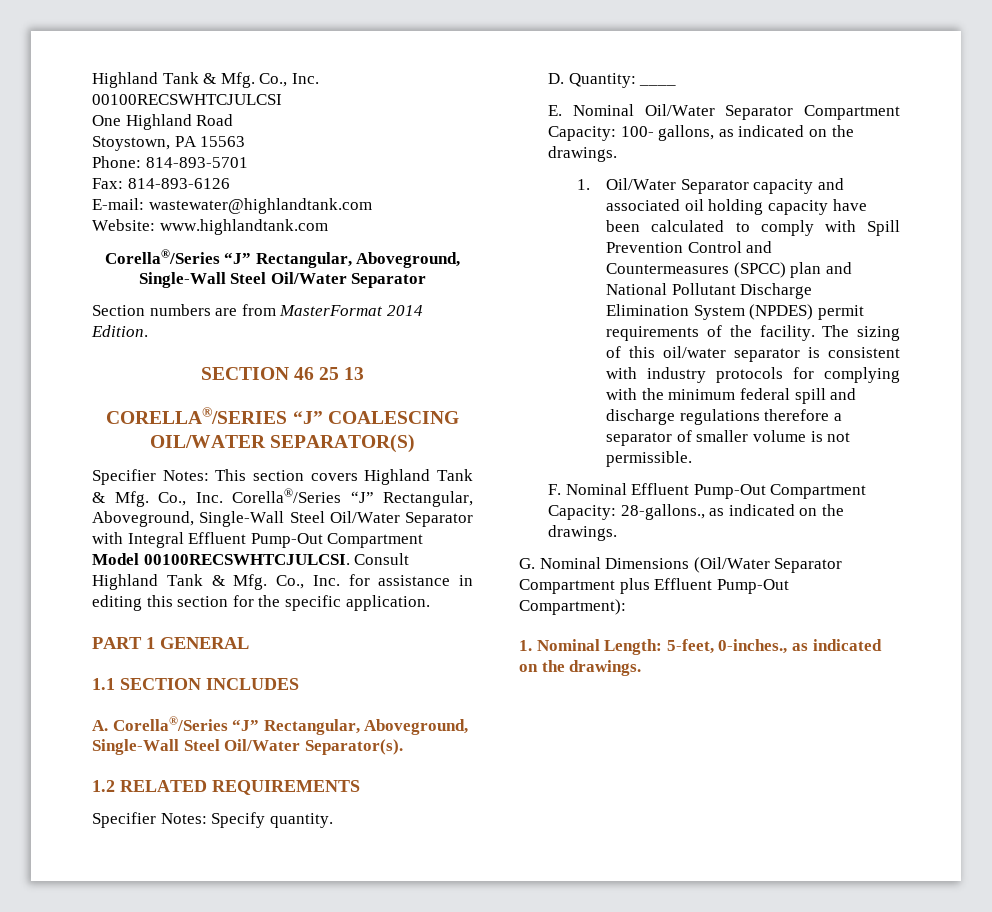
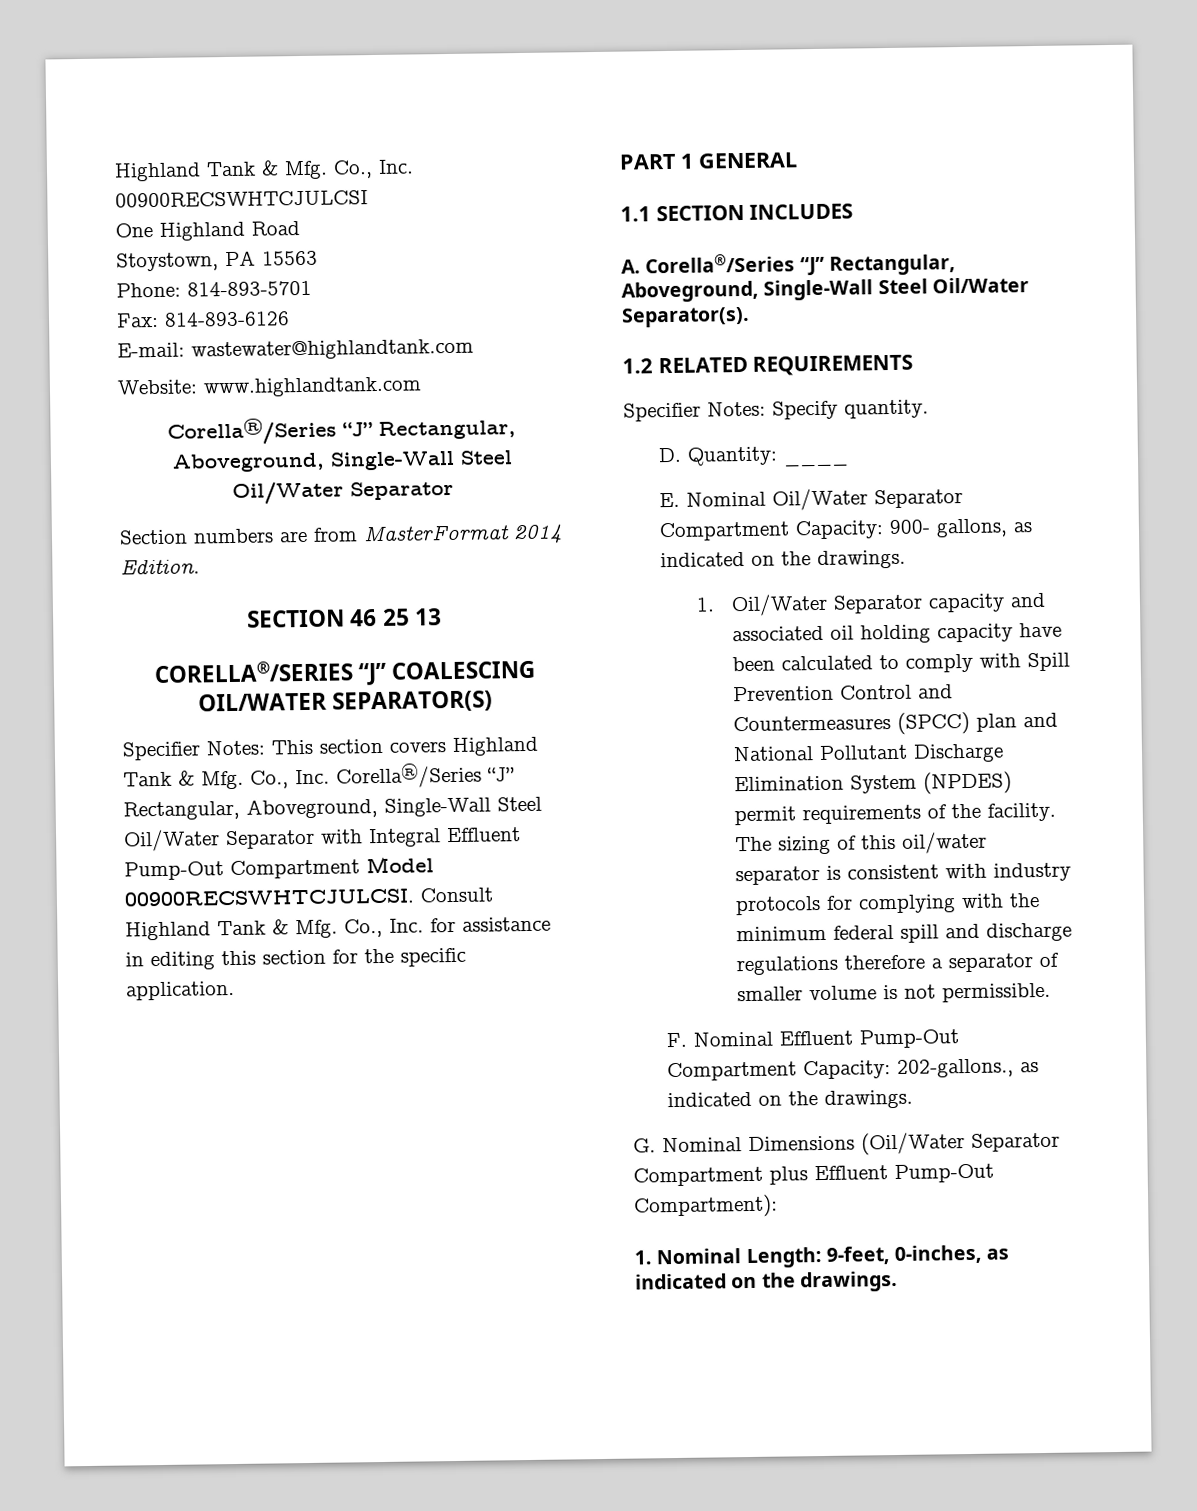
- Highland Tank & Mfg. Co., Inc. 00100RECSWHTCJULCSI
+ Highland Tank & Mfg. Co., Inc. 00900RECSWHTCJULCSI
- Specifier Notes: This section covers Highland Tank & Mfg. Co., Inc. Corella®/Series “J” Rectangular, Aboveground, Single-Wall Steel Oil/Water Separator with Integral Effluent Pump-Out Compartment Model 00100RECSWHTCJULCSI.
+ Specifier Notes: This section covers Highland Tank & Mfg. Co., Inc. Corella®/Series “J” Rectangular, Aboveground, Single-Wall Steel Oil/Water Separator with Integral Effluent Pump-Out Compartment Model 00900RECSWHTCJULCSI.
- E. Nominal Oil/Water Separator Compartment Capacity: 100- gallons, as indicated on the drawings.
+ E. Nominal Oil/Water Separator Compartment Capacity: 900- gallons, as indicated on the drawings.
- F. Nominal Effluent Pump-Out Compartment Capacity: 28-gallons., as indicated on the drawings.
+ F. Nominal Effluent Pump-Out Compartment Capacity: 202-gallons., as indicated on the drawings.
- 1. Nominal Length: 5-feet, 0-inches., as indicated on the drawings.
+ 1. Nominal Length: 9-feet, 0-inches, as indicated on the drawings.

